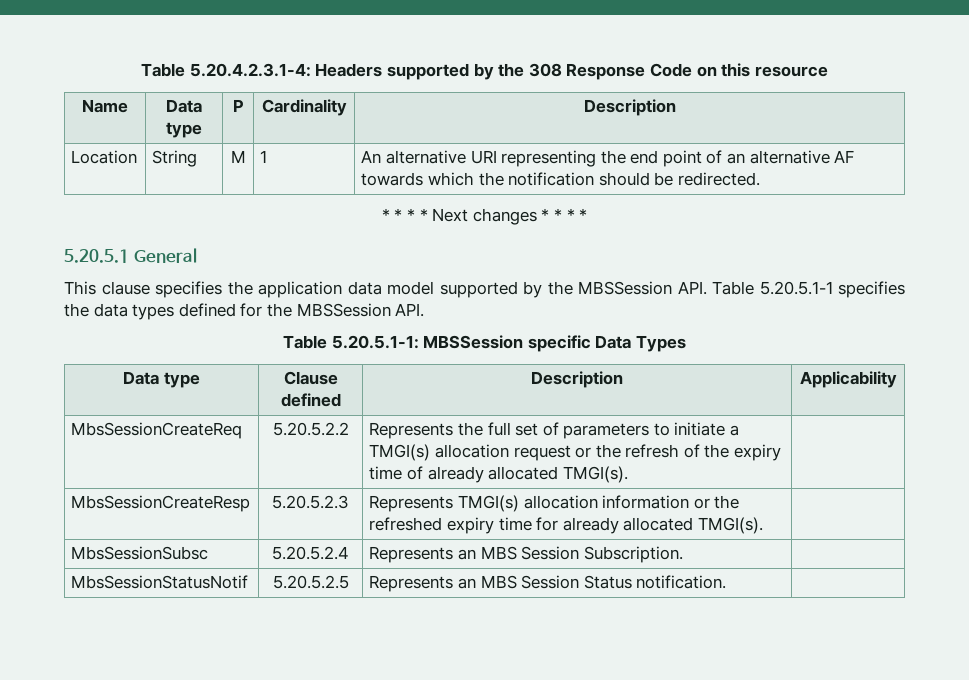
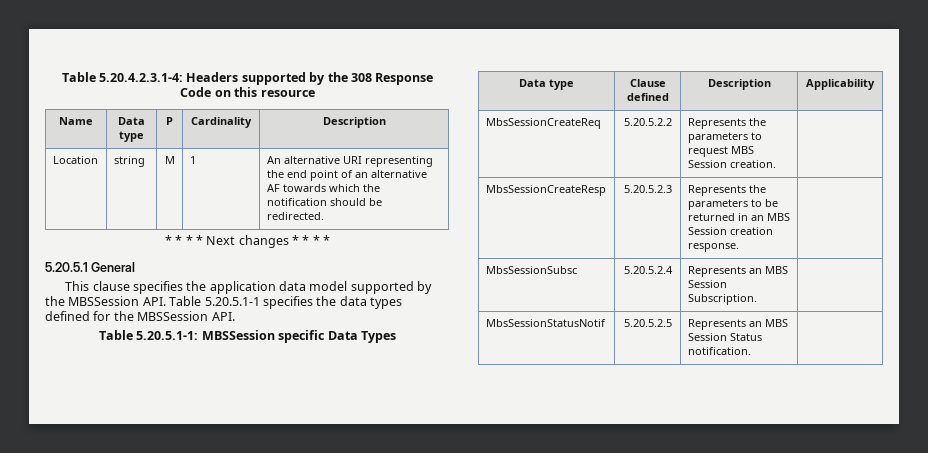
- Location | String | M | 1 | An alternative URI representing the end point of an alternative AF towards which the notification should be redirected.
+ Location | string | M | 1 | An alternative URI representing the end point of an alternative AF towards which the notification should be redirected.
- MbsSessionCreateReq | 5.20.5.2.2 | Represents the full set of parameters to initiate a TMGI(s) allocation request or the refresh of the expiry time of already allocated TMGI(s). |
- MbsSessionCreateResp | 5.20.5.2.3 | Represents TMGI(s) allocation information or the refreshed expiry time for already allocated TMGI(s). |
+ MbsSessionCreateReq | 5.20.5.2.2 | Represents the parameters to request MBS Session creation. |
+ MbsSessionCreateResp | 5.20.5.2.3 | Represents the parameters to be returned in an MBS Session creation response. |

